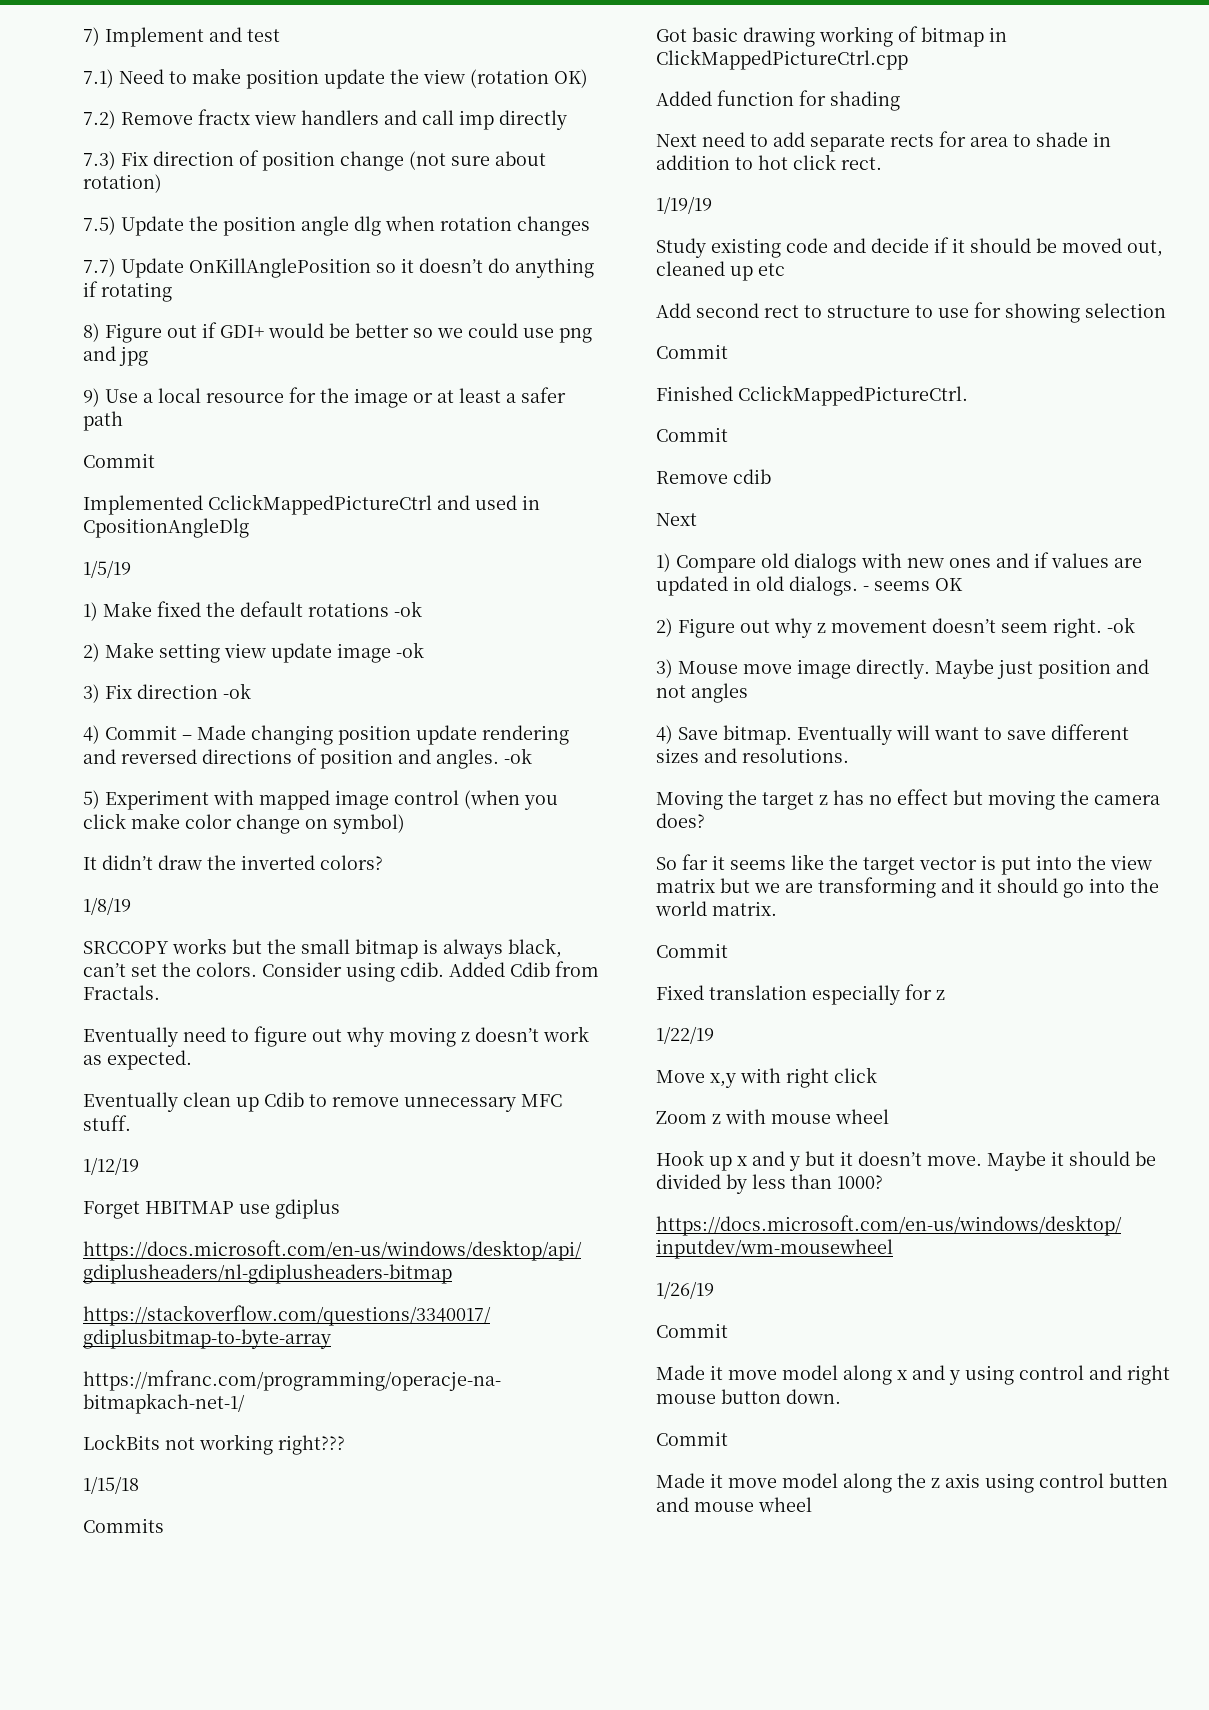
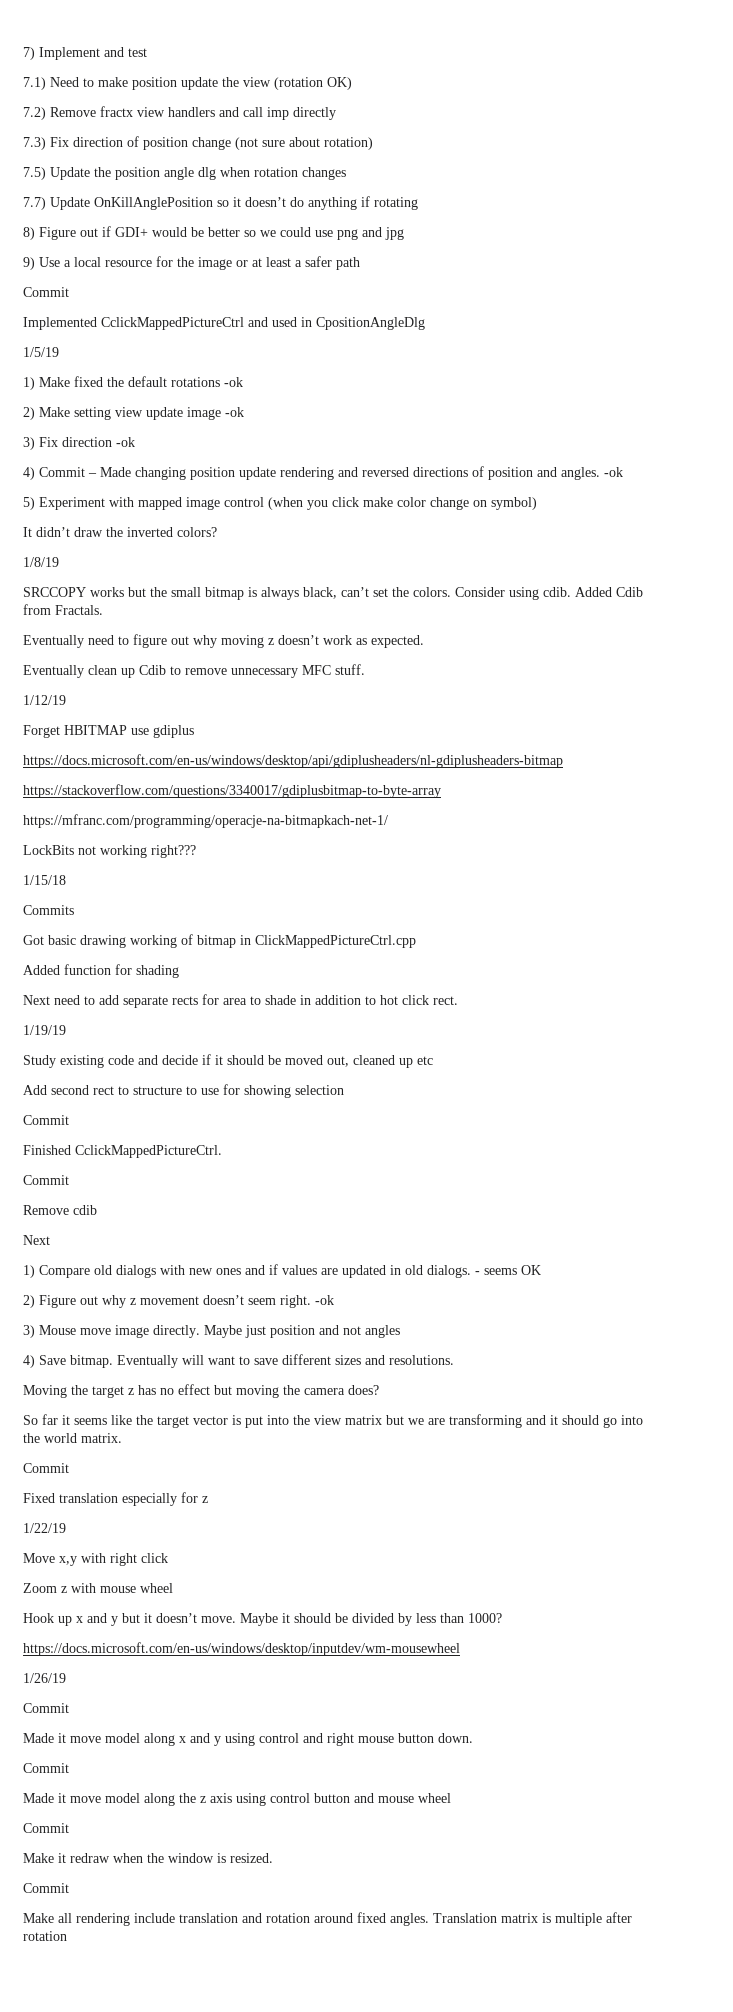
- Made it move model along the z axis using control butten and mouse wheel
+ Made it move model along the z axis using control button and mouse wheel
+ Commit
+ Make it redraw when the window is resized.
+ Commit
+ Make all rendering include translation and rotation around fixed angles. Translation matrix is multiple after rotation

